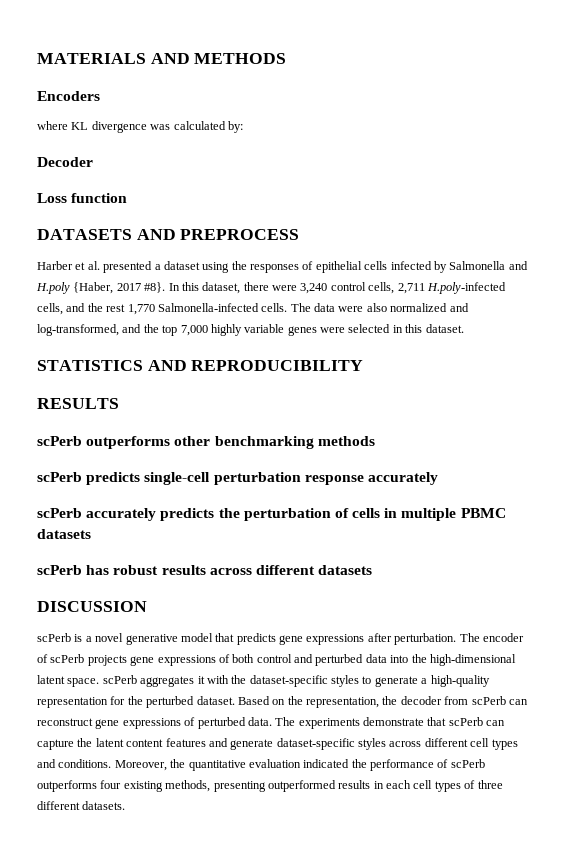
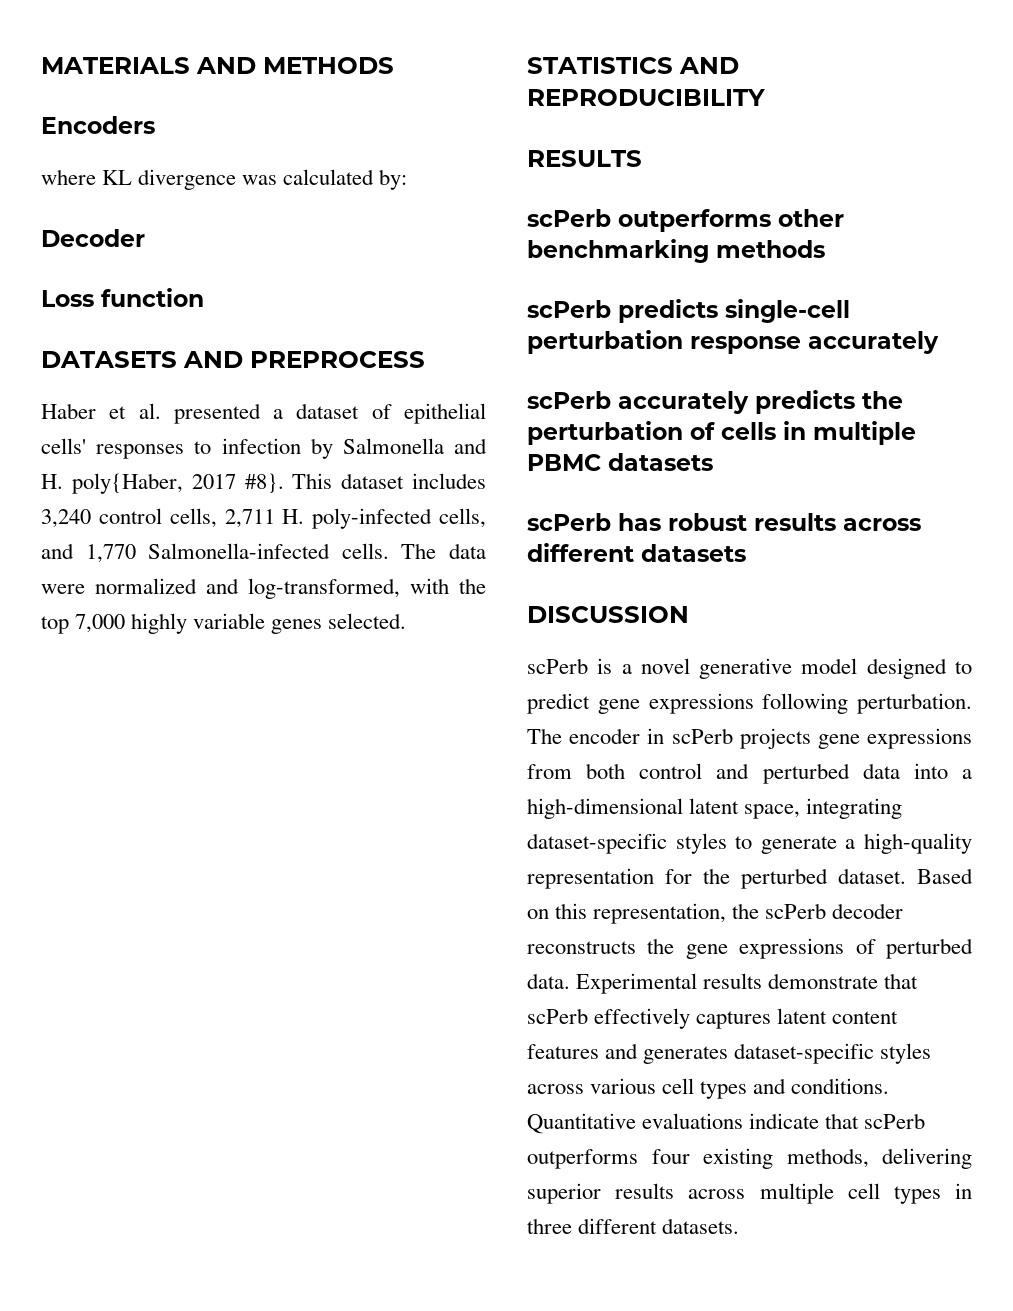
- Harber et al. presented a dataset using the responses of epithelial cells infected by Salmonella and H.poly {Haber, 2017 #8}. In this dataset, there were 3,240 control cells, 2,711 H.poly-infected cells, and the rest 1,770 Salmonella-infected cells.
+ Haber et al. presented a dataset of epithelial cells' responses to infection by Salmonella and H. poly{Haber, 2017 #8}. This dataset includes 3,240 control cells, 2,711 H. poly-infected cells, and 1,770 Salmonella-infected cells.
- The data were also normalized and log-transformed, and the top 7,000 highly variable genes were selected in this dataset.
+ The data were normalized and log-transformed, with the top 7,000 highly variable genes selected.
- scPerb is a novel generative model that predicts gene expressions after perturbation.
+ scPerb is a novel generative model designed to predict gene expressions following perturbation.
- The encoder of scPerb projects gene expressions of both control and perturbed data into the high-dimensional latent space. scPerb aggregates it with the dataset-specific styles to generate a high-quality representation for the perturbed dataset.
+ The encoder in scPerb projects gene expressions from both control and perturbed data into a high-dimensional latent space, integrating dataset-specific styles to generate a high-quality representation for the perturbed dataset.
- Based on the representation, the decoder from scPerb can reconstruct gene expressions of perturbed data.
+ Based on this representation, the scPerb decoder reconstructs the gene expressions of perturbed data.
- The experiments demonstrate that scPerb can capture the latent content features and generate dataset-specific styles across different cell types and conditions.
+ Experimental results demonstrate that scPerb effectively captures latent content features and generates dataset-specific styles across various cell types and conditions.
- Moreover, the quantitative evaluation indicated the performance of scPerb outperforms four existing methods, presenting outperformed results in each cell types of three different datasets.
+ Quantitative evaluations indicate that scPerb outperforms four existing methods, delivering superior results across multiple cell types in three different datasets.

